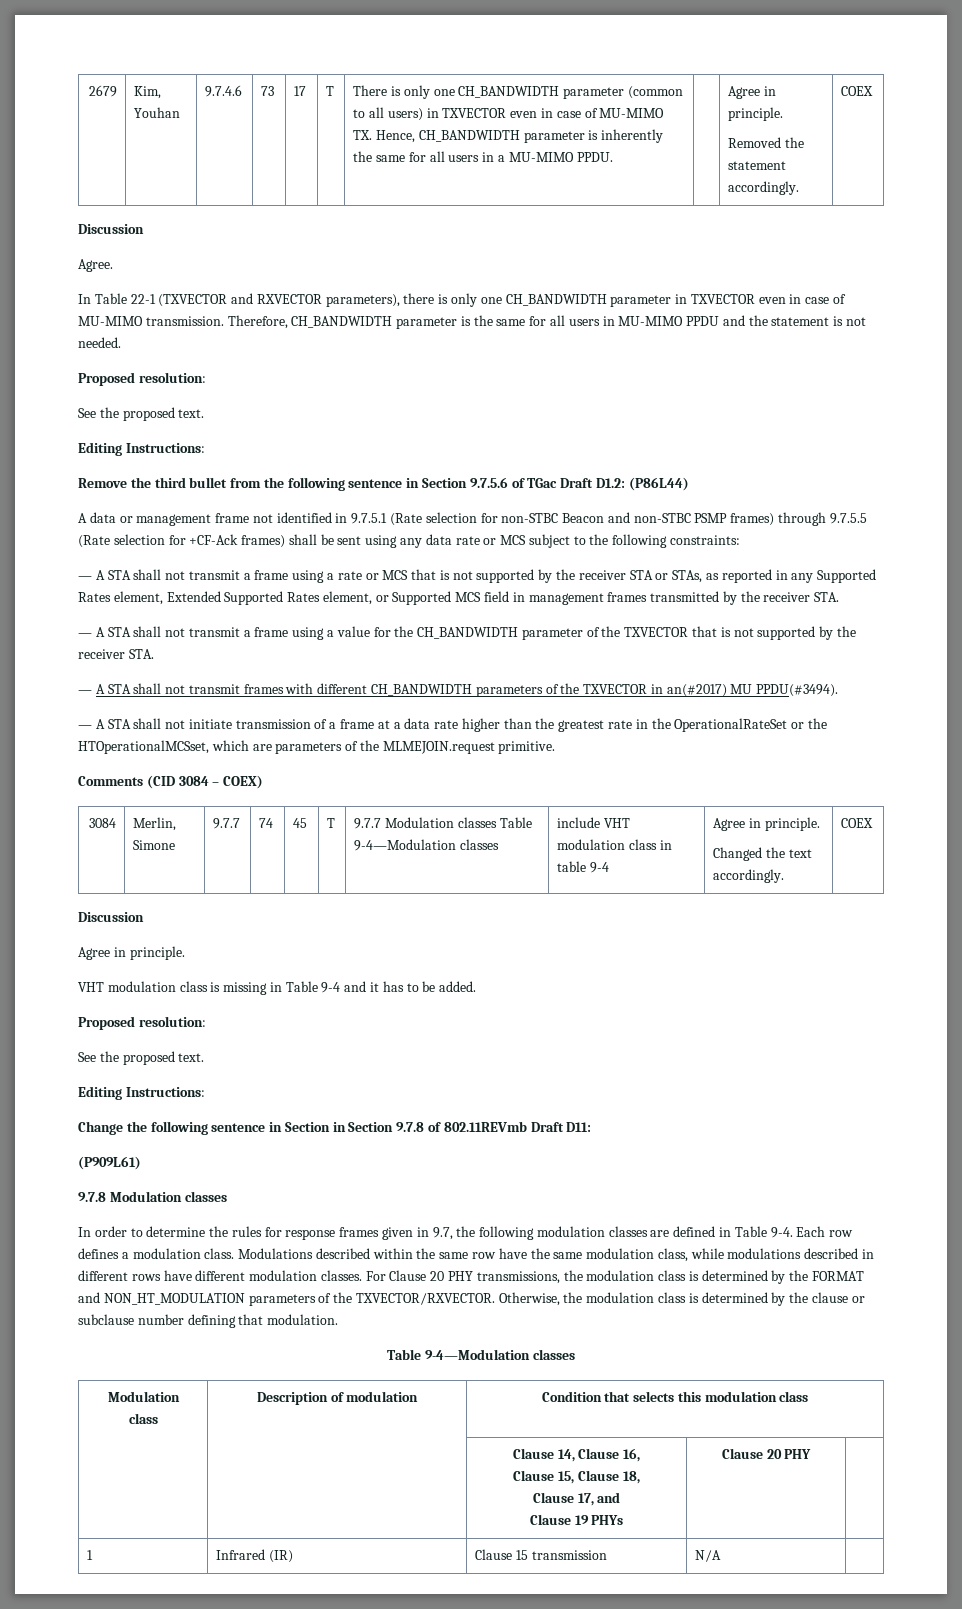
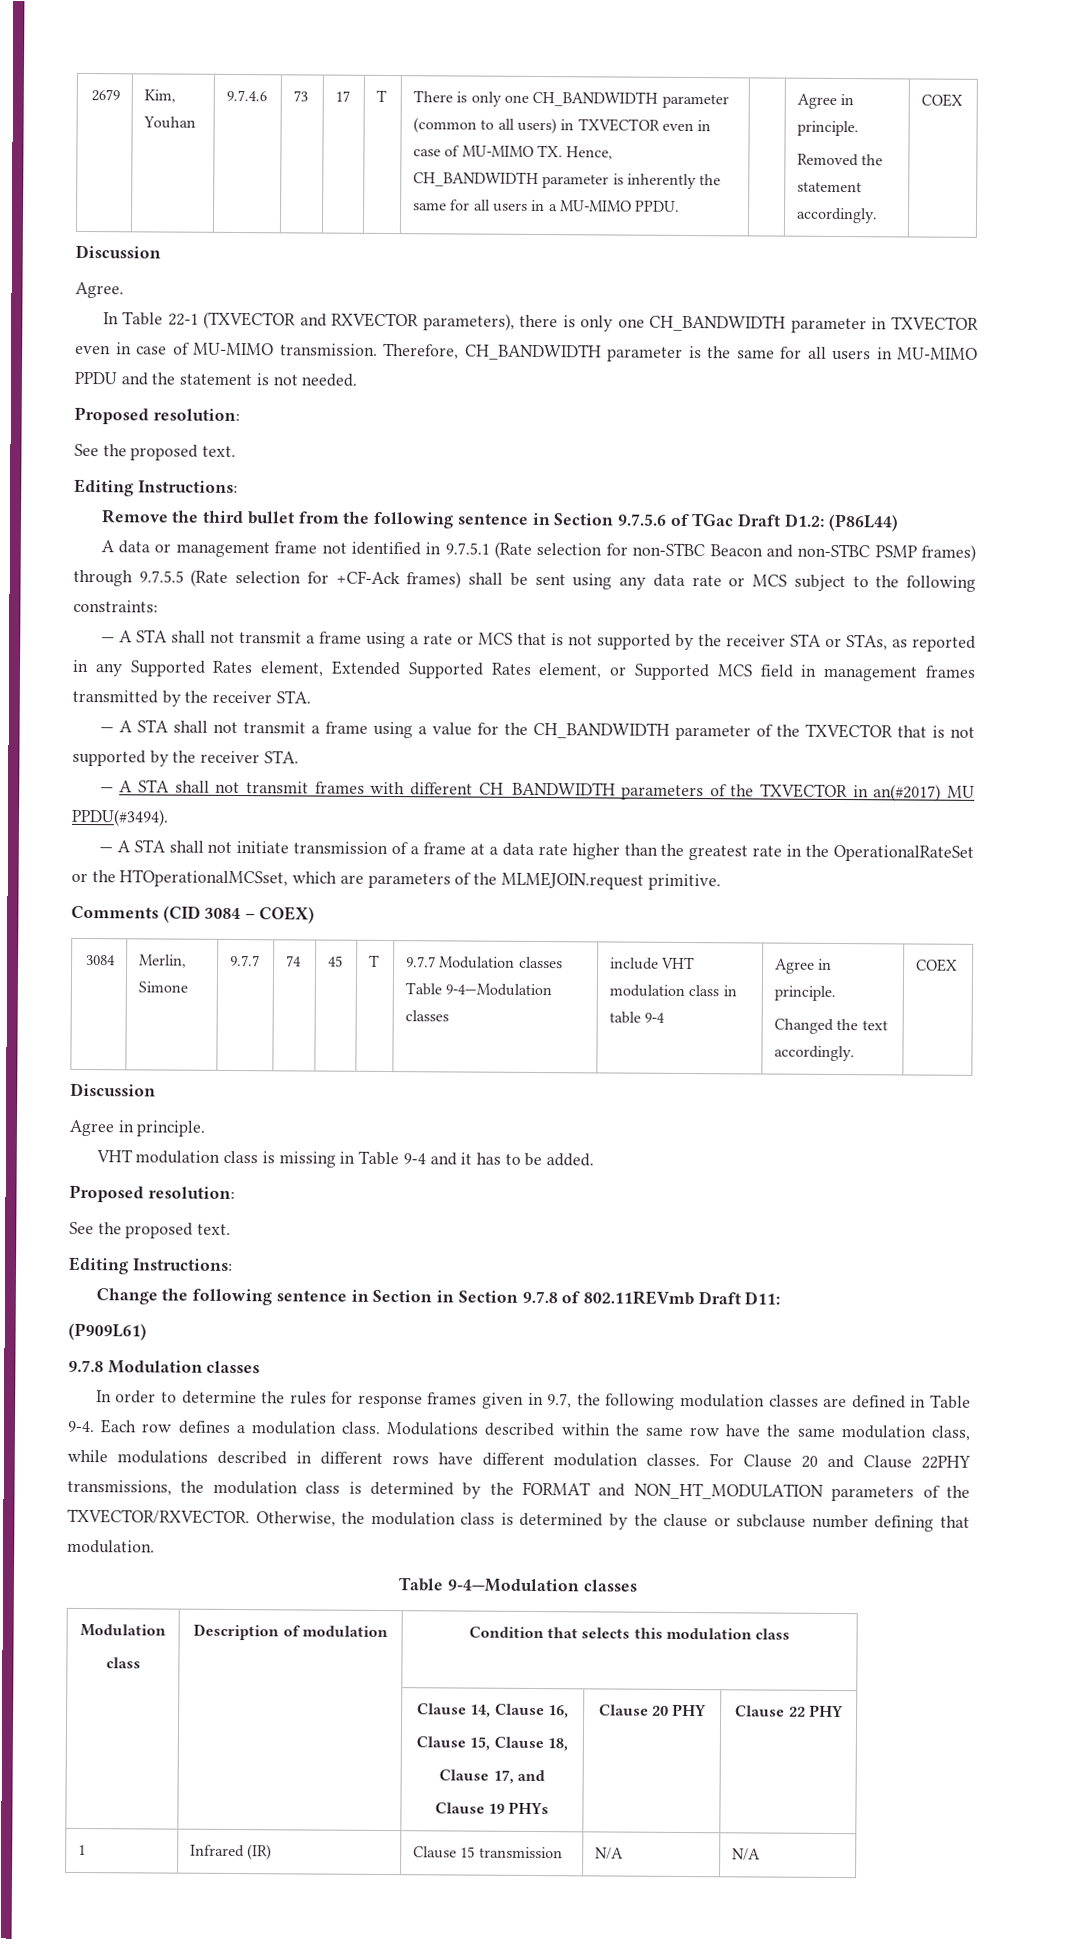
- For Clause 20 PHY transmissions, the modulation class is determined by the FORMAT and NON_HT_MODULATION parameters of the TXVECTOR/RXVECTOR.
+ For Clause 20 and Clause 22PHY transmissions, the modulation class is determined by the FORMAT and NON_HT_MODULATION parameters of the TXVECTOR/RXVECTOR.
  | | Clause 14, Clause 16,
  Clause 15, Clause 18,
  Clause 17, and
- Clause 19 PHYs | Clause 20 PHY |
+ Clause 19 PHYs | Clause 20 PHY | Clause 22 PHY
- 1 | Infrared (IR) | Clause 15 transmission | N/A |
+ 1 | Infrared (IR) | Clause 15 transmission | N/A | N/A

